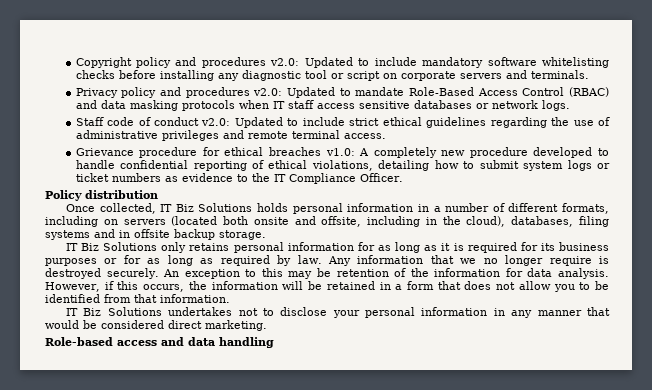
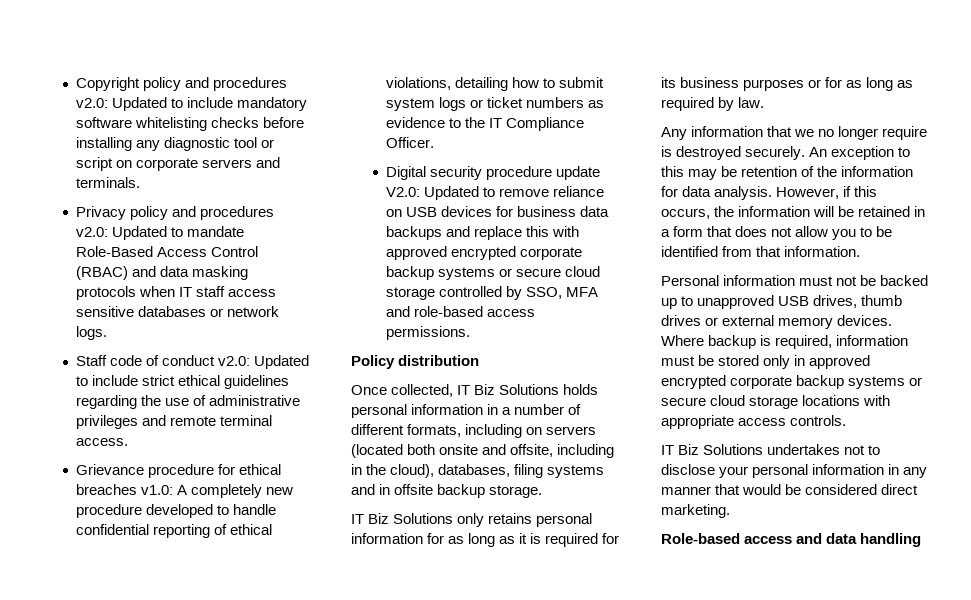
+ Digital security procedure update V2.0: Updated to remove reliance on USB devices for business data backups and replace this with approved encrypted corporate backup systems or secure cloud storage controlled by SSO, MFA and role-based access permissions.
- IT Biz Solutions only retains personal information for as long as it is required for its business purposes or for as long as required by law. Any information that we no longer require is destroyed securely.
+ IT Biz Solutions only retains personal information for as long as it is required for its business purposes or for as long as required by law.
+ Any information that we no longer require is destroyed securely.
+ Personal information must not be backed up to unapproved USB drives, thumb drives or external memory devices. Where backup is required, information must be stored only in approved encrypted corporate backup systems or secure cloud storage locations with appropriate access controls.

